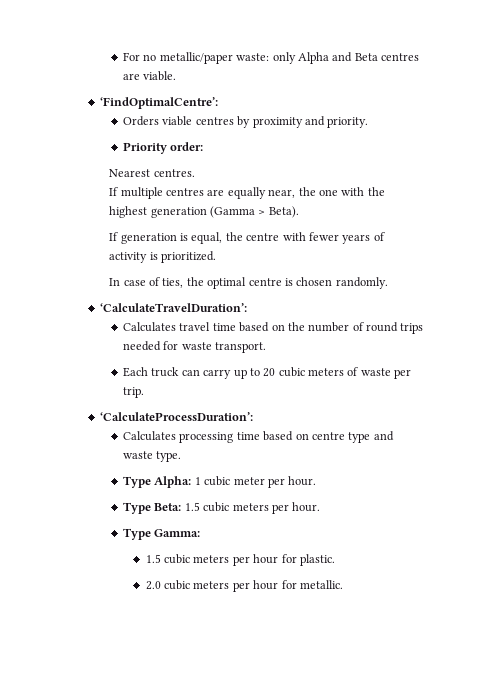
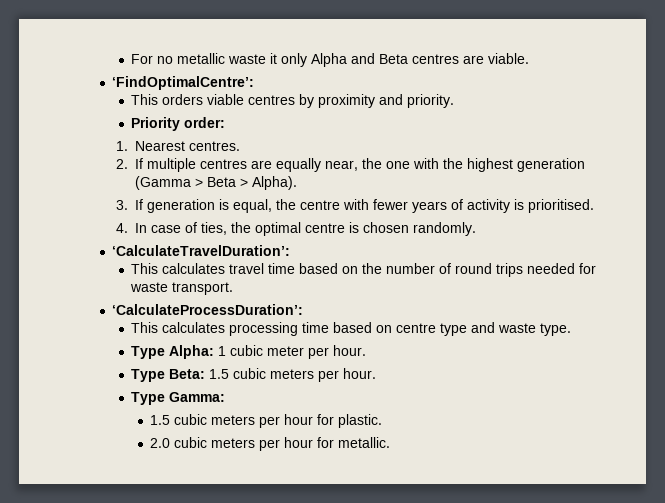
- For no metallic/paper waste: only Alpha and Beta centres are viable.
+ For no metallic waste it only Alpha and Beta centres are viable.
- Orders viable centres by proximity and priority.
+ This orders viable centres by proximity and priority.
- Nearest centres.
+ 1. Nearest centres.
- If multiple centres are equally near, the one with the highest generation (Gamma > Beta).
- If generation is equal, the centre with fewer years of activity is prioritized.
- In case of ties, the optimal centre is chosen randomly.
+ 2. If multiple centres are equally near, the one with the highest generation (Gamma > Beta > Alpha).
+ 3. If generation is equal, the centre with fewer years of activity is prioritised.
+ 4. In case of ties, the optimal centre is chosen randomly.
- Calculates travel time based on the number of round trips needed for waste transport.
+ This calculates travel time based on the number of round trips needed for waste transport.
- Each truck can carry up to 20 cubic meters of waste per trip.
- Calculates processing time based on centre type and waste type.
+ This calculates processing time based on centre type and waste type.

